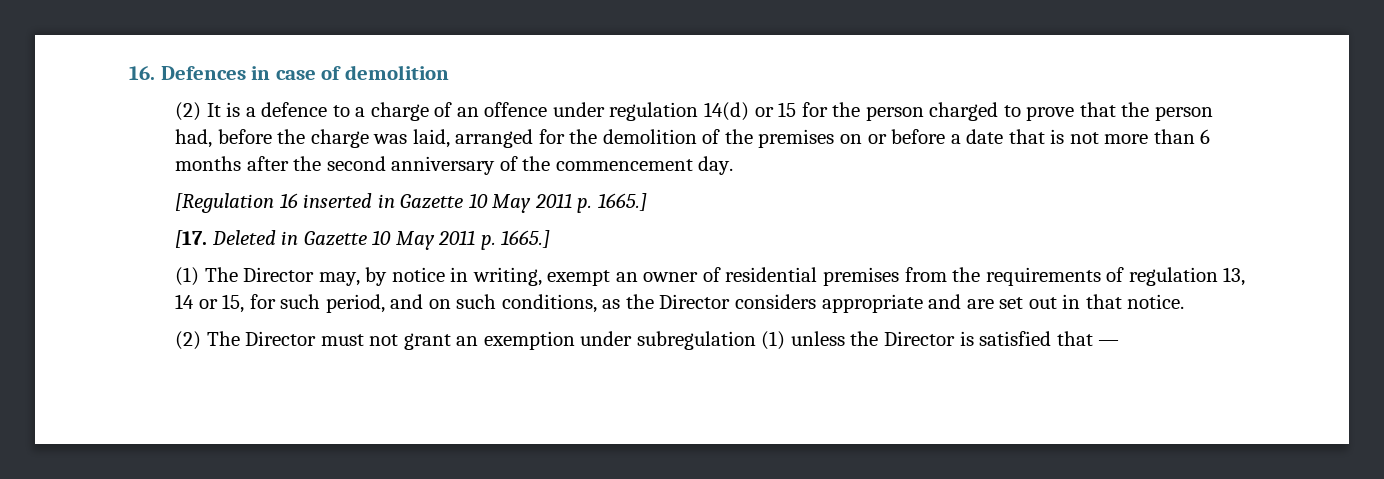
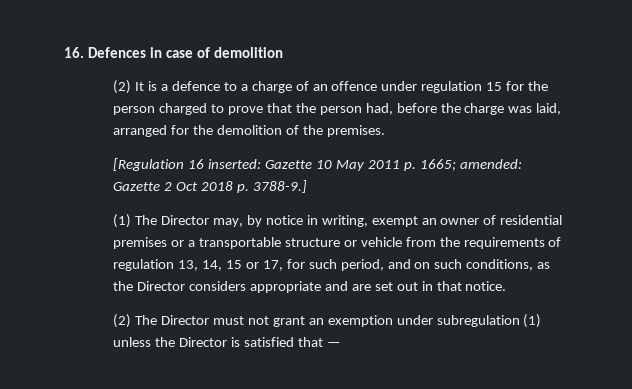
- (2) It is a defence to a charge of an offence under regulation 14(d) or 15 for the person charged to prove that the person had, before the charge was laid, arranged for the demolition of the premises on or before a date that is not more than 6 months after the second anniversary of the commencement day.
+ (2) It is a defence to a charge of an offence under regulation 15 for the person charged to prove that the person had, before the charge was laid, arranged for the demolition of the premises.
- [Regulation 16 inserted in Gazette 10 May 2011 p. 1665.]
- [17. Deleted in Gazette 10 May 2011 p. 1665.]
+ [Regulation 16 inserted: Gazette 10 May 2011 p. 1665; amended: Gazette 2 Oct 2018 p. 3788-9.]
- (1) The Director may, by notice in writing, exempt an owner of residential premises from the requirements of regulation 13, 14 or 15, for such period, and on such conditions, as the Director considers appropriate and are set out in that notice.
+ (1) The Director may, by notice in writing, exempt an owner of residential premises or a transportable structure or vehicle from the requirements of regulation 13, 14, 15 or 17, for such period, and on such conditions, as the Director considers appropriate and are set out in that notice.

